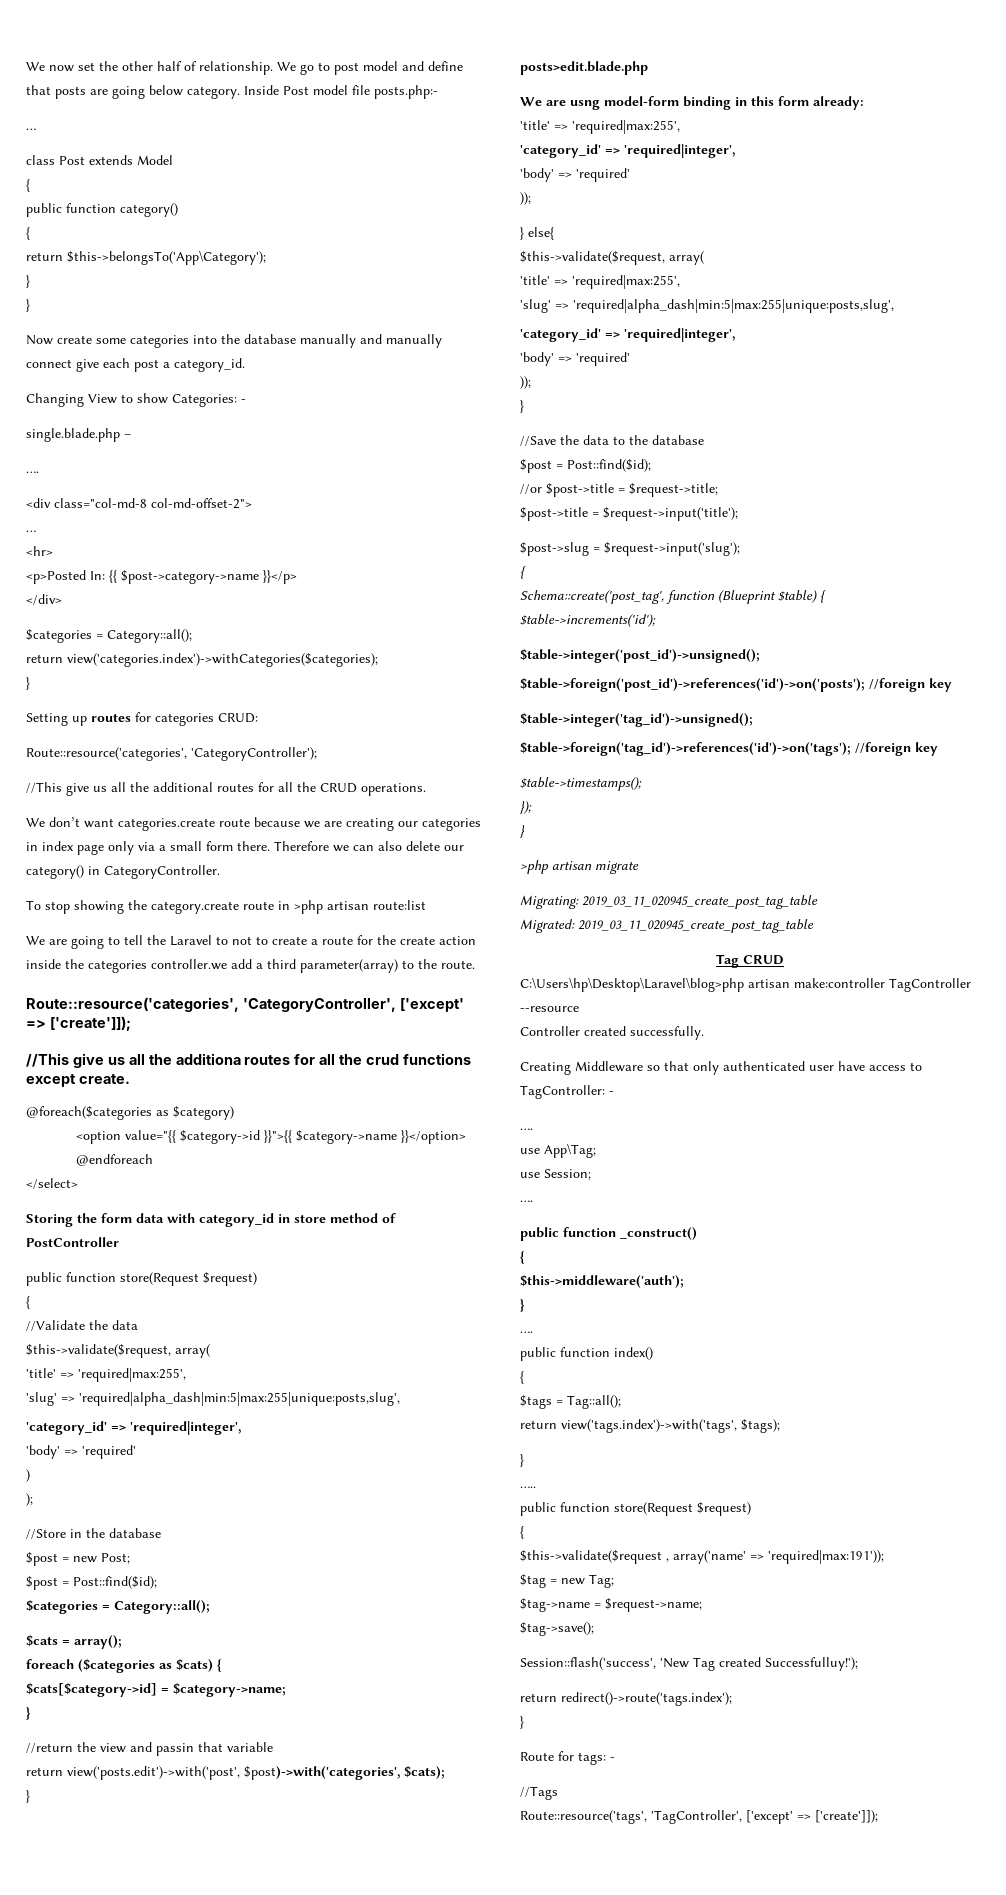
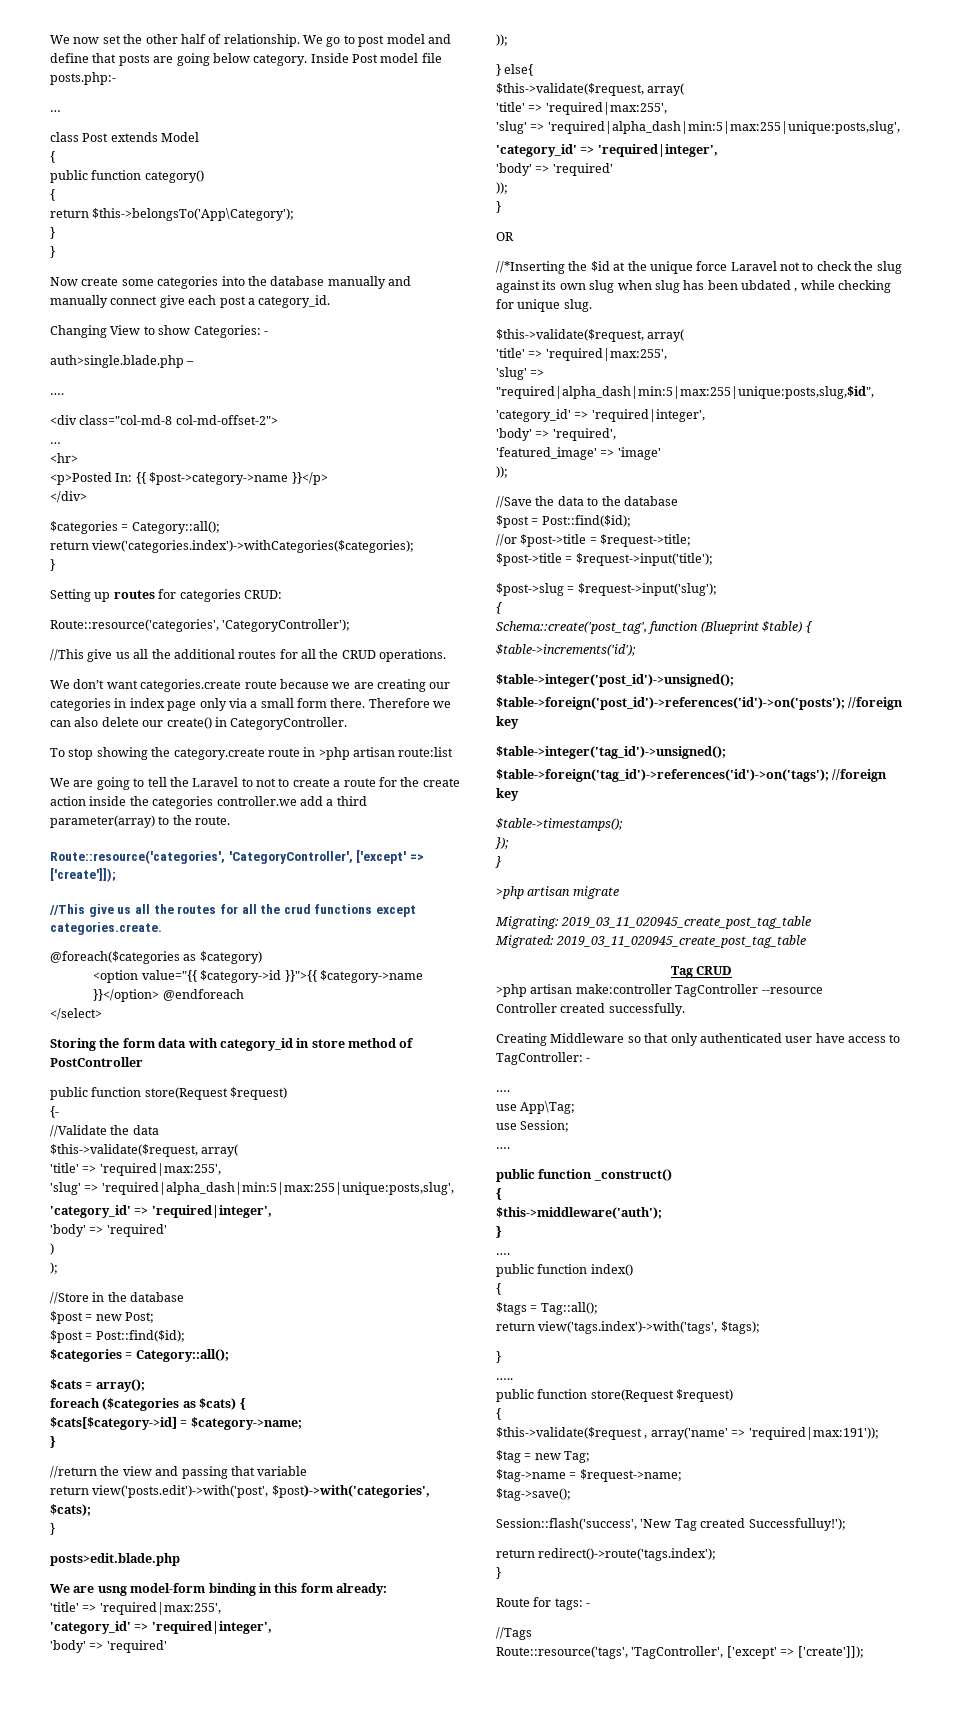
- single.blade.php –
+ auth>single.blade.php –
- Therefore we can also delete our category() in CategoryController.
+ Therefore we can also delete our create() in CategoryController.
- //This give us all the additiona routes for all the crud functions except create.
+ //This give us all the routes for all the crud functions except categories.create.
  Storing the form data with category_id in store method of PostController
  public function store(Request $request)
- {
+ {-
- //return the view and passin that variable
+ //return the view and passing that variable
+ OR
+ //*Inserting the $id at the unique force Laravel not to check the slug against its own slug when slug has been ubdated , while checking for unique slug.
+ $this->validate($request, array(
+ 'title' => 'required|max:255',
+ 'slug' => "required|alpha_dash|min:5|max:255|unique:posts,slug,$id",
+ 'category_id' => 'required|integer',
+ 'body' => 'required',
+ 'featured_image' => 'image'
+ ));
- C:\Users\hp\Desktop\Laravel\blog>php artisan make:controller TagController --resource
+ >php artisan make:controller TagController --resource

